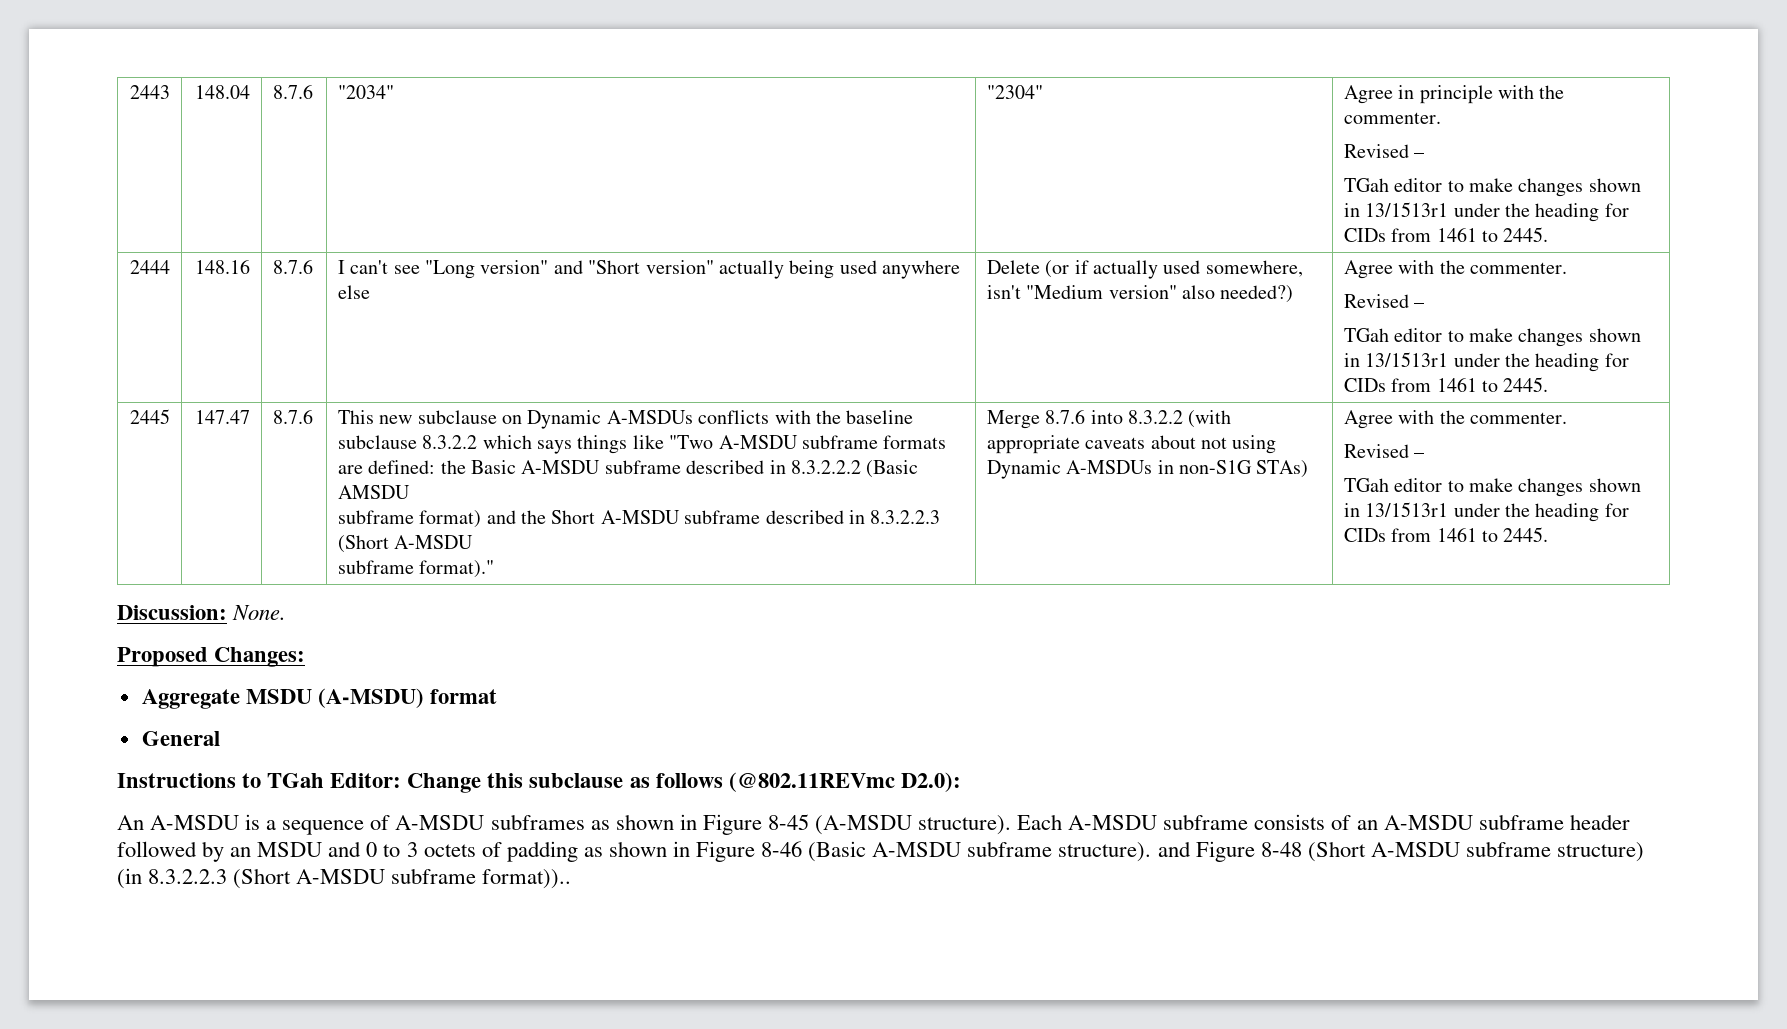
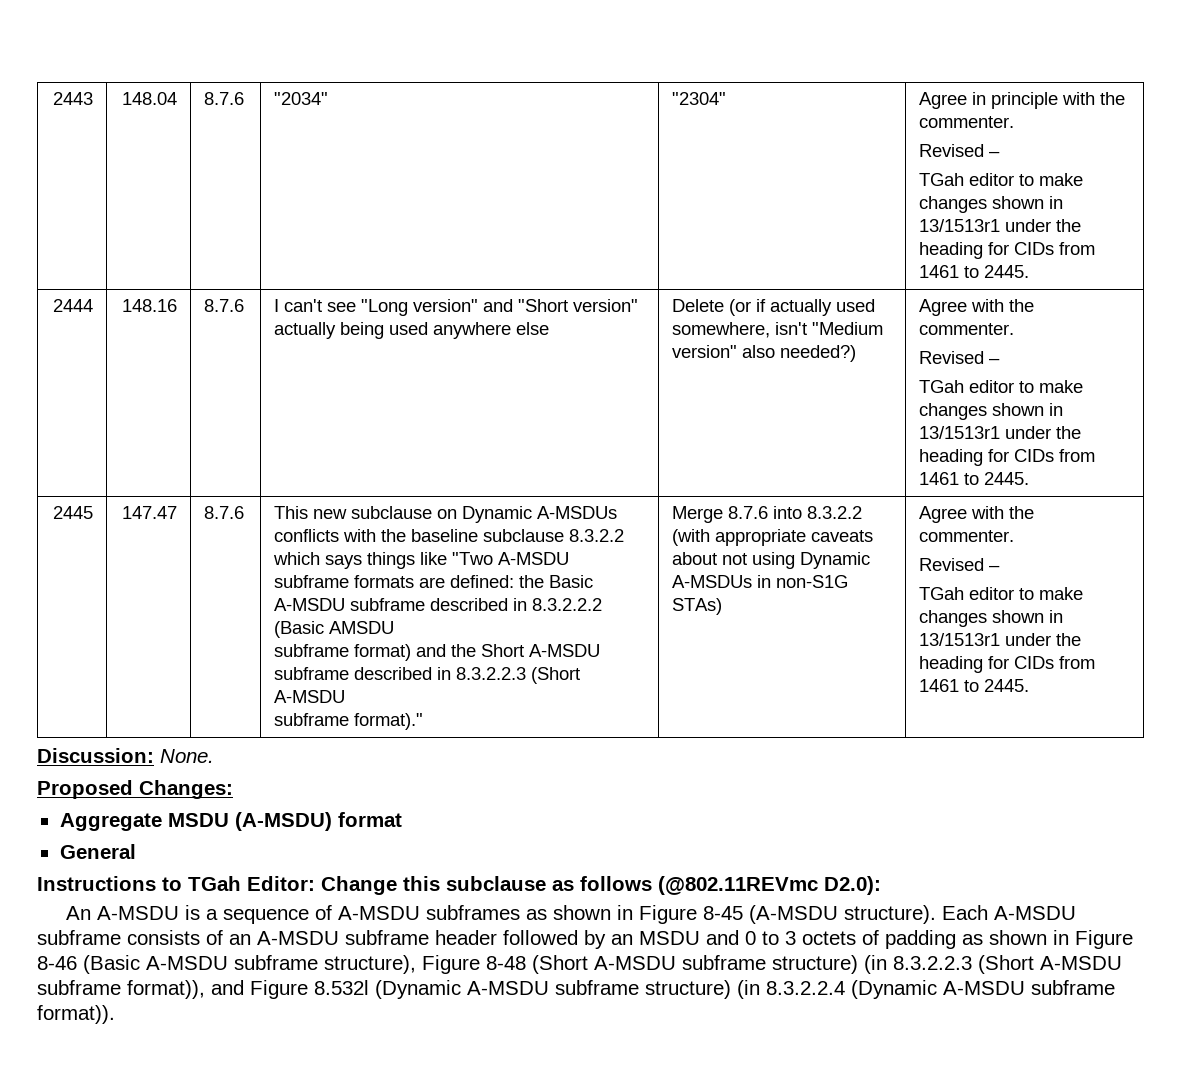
- Each A-MSDU subframe consists of an A-MSDU subframe header followed by an MSDU and 0 to 3 octets of padding as shown in Figure 8-46 (Basic A-MSDU subframe structure). and Figure 8-48 (Short A-MSDU subframe structure) (in 8.3.2.2.3 (Short A-MSDU subframe format))..
+ Each A-MSDU subframe consists of an A-MSDU subframe header followed by an MSDU and 0 to 3 octets of padding as shown in Figure 8-46 (Basic A-MSDU subframe structure), Figure 8-48 (Short A-MSDU subframe structure) (in 8.3.2.2.3 (Short A-MSDU subframe format)), and Figure 8.532l (Dynamic A-MSDU subframe structure) (in 8.3.2.2.4 (Dynamic A-MSDU subframe format)).

